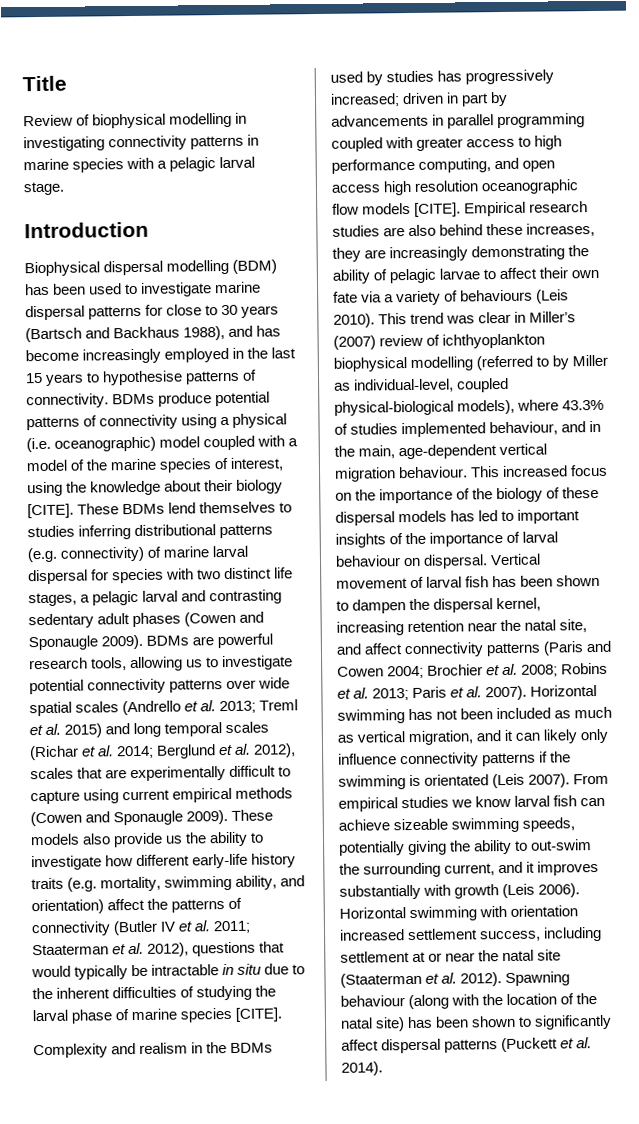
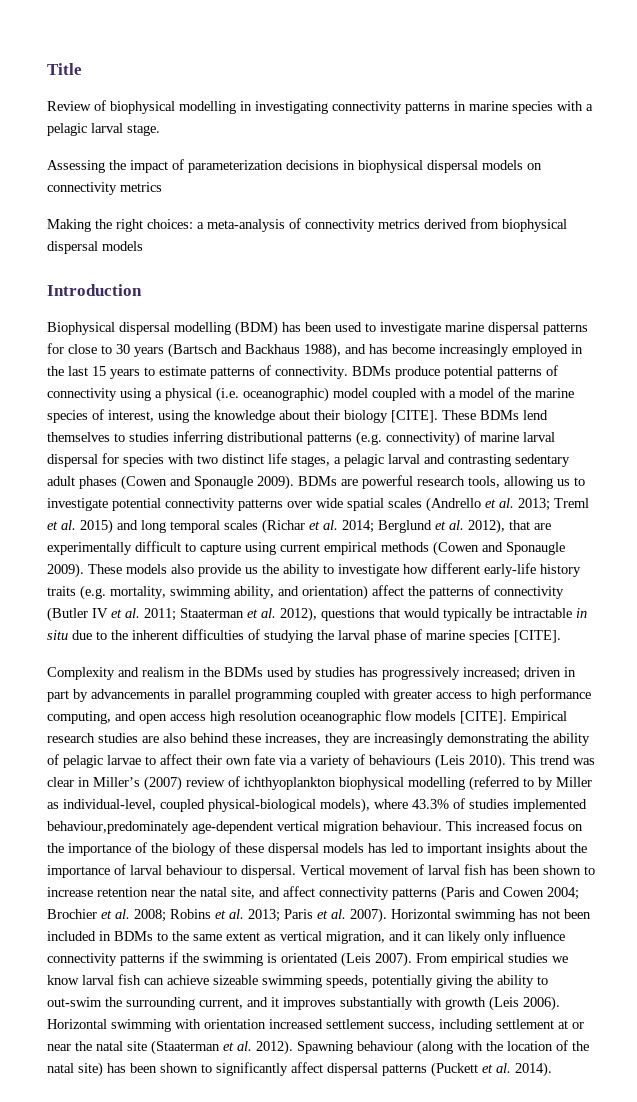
+ Assessing the impact of parameterization decisions in biophysical dispersal models on connectivity metrics
+ Making the right choices: a meta-analysis of connectivity metrics derived from biophysical dispersal models
- Biophysical dispersal modelling (BDM) has been used to investigate marine dispersal patterns for close to 30 years (Bartsch and Backhaus 1988), and has become increasingly employed in the last 15 years to hypothesise patterns of connectivity.
+ Biophysical dispersal modelling (BDM) has been used to investigate marine dispersal patterns for close to 30 years (Bartsch and Backhaus 1988), and has become increasingly employed in the last 15 years to estimate patterns of connectivity.
- BDMs are powerful research tools, allowing us to investigate potential connectivity patterns over wide spatial scales (Andrello et al. 2013; Treml et al. 2015) and long temporal scales (Richar et al. 2014; Berglund et al. 2012), scales that are experimentally difficult to capture using current empirical methods (Cowen and Sponaugle 2009).
+ BDMs are powerful research tools, allowing us to investigate potential connectivity patterns over wide spatial scales (Andrello et al. 2013; Treml et al. 2015) and long temporal scales (Richar et al. 2014; Berglund et al. 2012), that are experimentally difficult to capture using current empirical methods (Cowen and Sponaugle 2009).
- This trend was clear in Miller’s (2007) review of ichthyoplankton biophysical modelling (referred to by Miller as individual-level, coupled physical-biological models), where 43.3% of studies implemented behaviour, and in the main, age-dependent vertical migration behaviour.
+ This trend was clear in Miller’s (2007) review of ichthyoplankton biophysical modelling (referred to by Miller as individual-level, coupled physical-biological models), where 43.3% of studies implemented behaviour,predominately age-dependent vertical migration behaviour.
- This increased focus on the importance of the biology of these dispersal models has led to important insights of the importance of larval behaviour on dispersal.
+ This increased focus on the importance of the biology of these dispersal models has led to important insights about the importance of larval behaviour to dispersal.
- Vertical movement of larval fish has been shown to dampen the dispersal kernel, increasing retention near the natal site, and affect connectivity patterns (Paris and Cowen 2004; Brochier et al. 2008; Robins et al. 2013; Paris et al. 2007).
+ Vertical movement of larval fish has been shown to increase retention near the natal site, and affect connectivity patterns (Paris and Cowen 2004; Brochier et al. 2008; Robins et al. 2013; Paris et al. 2007).
- Horizontal swimming has not been included as much as vertical migration, and it can likely only influence connectivity patterns if the swimming is orientated (Leis 2007).
+ Horizontal swimming has not been included in BDMs to the same extent as vertical migration, and it can likely only influence connectivity patterns if the swimming is orientated (Leis 2007).

